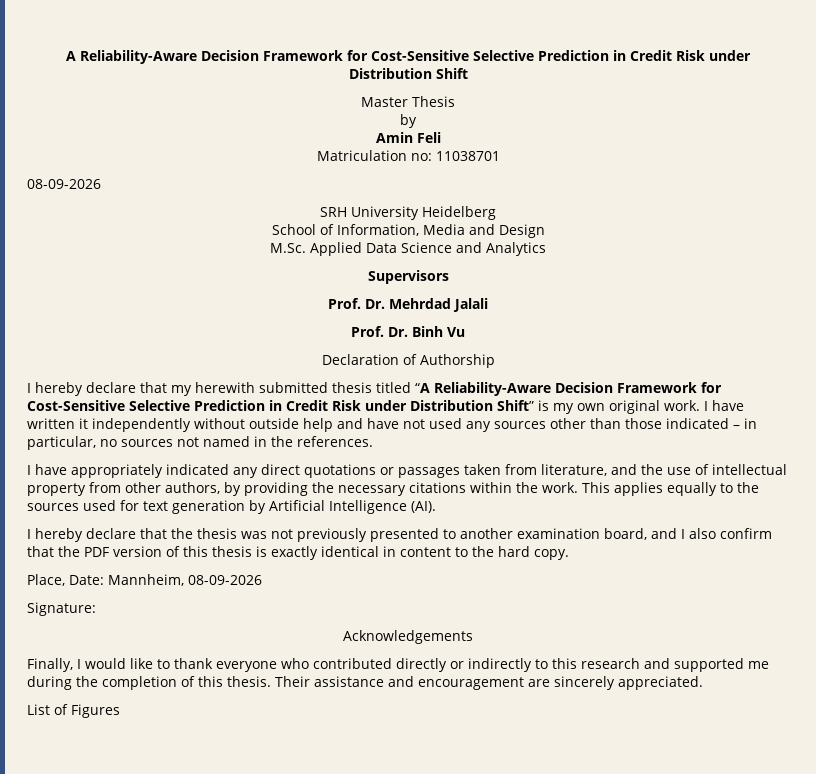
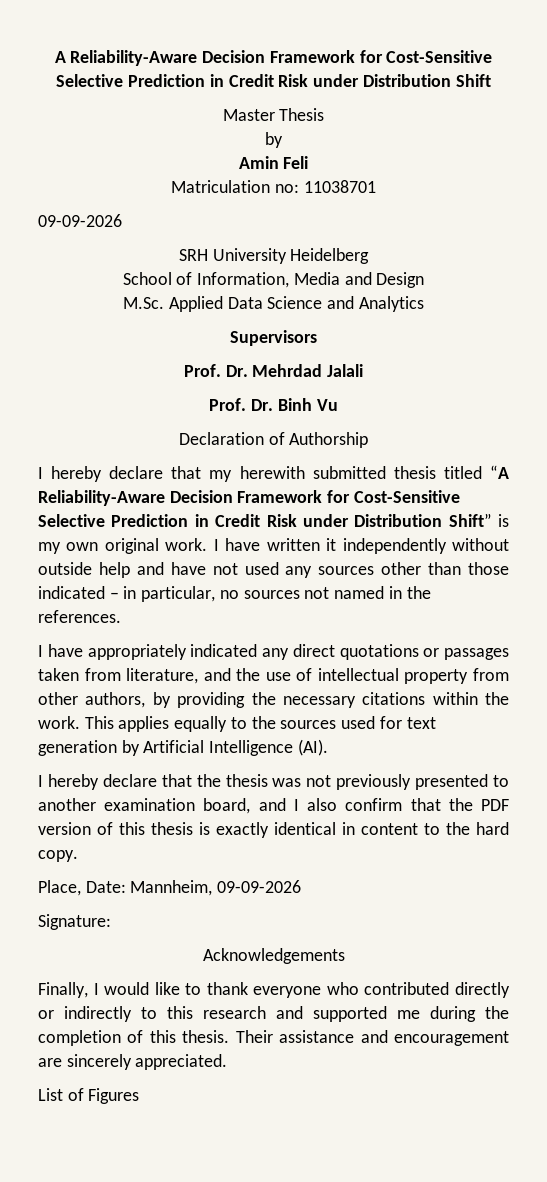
  Matriculation no: 11038701
- 08-09-2026
+ 09-09-2026
- Place, Date: Mannheim, 08-09-2026
+ Place, Date: Mannheim, 09-09-2026

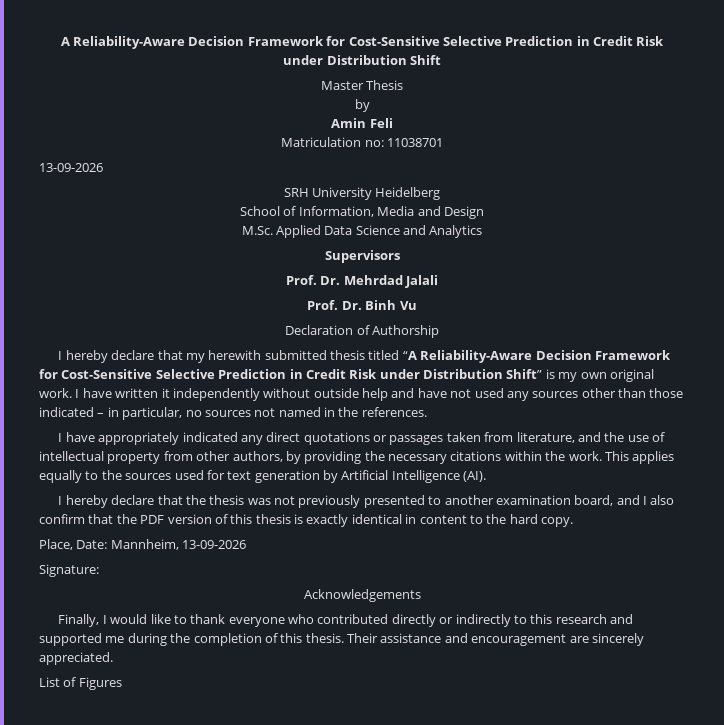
  Matriculation no: 11038701
- 09-09-2026
+ 13-09-2026
- Place, Date: Mannheim, 09-09-2026
+ Place, Date: Mannheim, 13-09-2026

